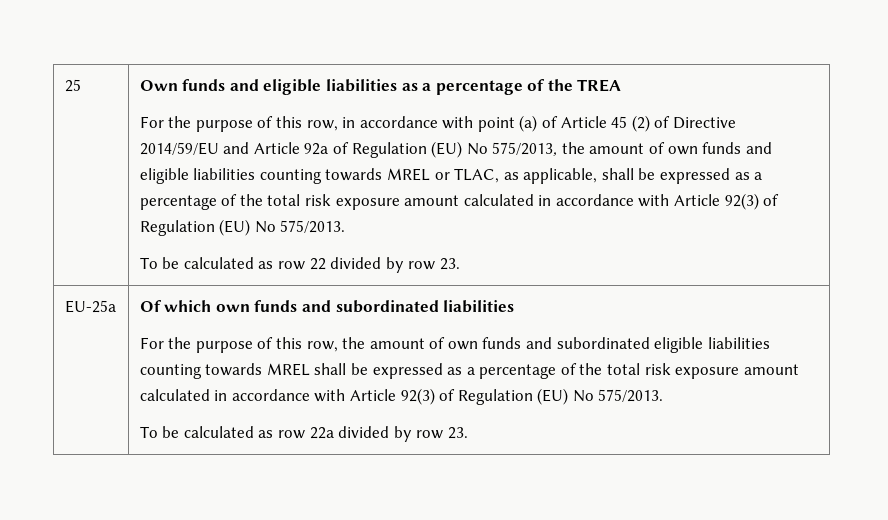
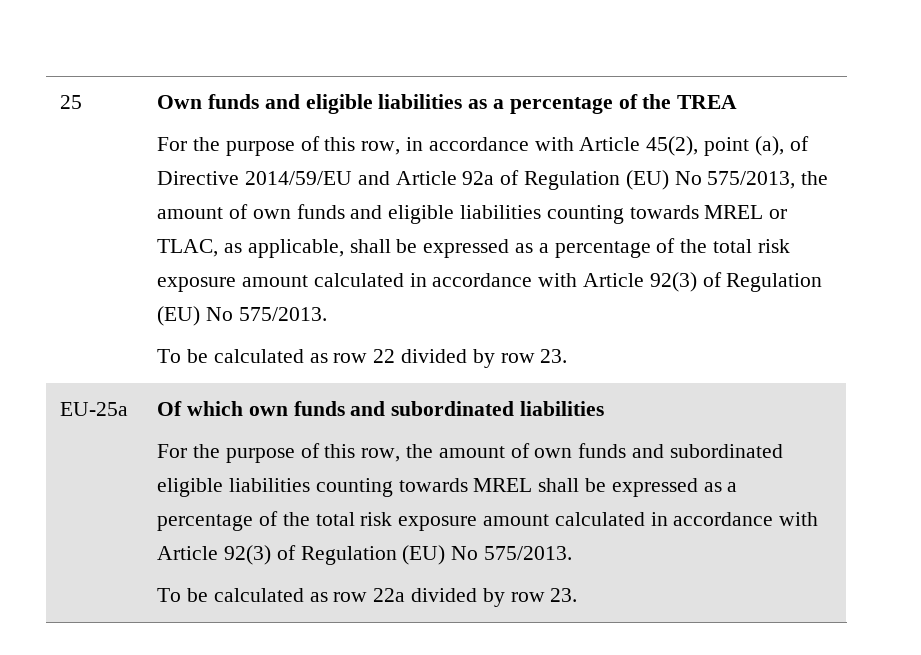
- For the purpose of this row, in accordance with point (a) of Article 45 (2) of Directive 2014/59/EU and Article 92a of Regulation (EU) No 575/2013, the amount of own funds and eligible liabilities counting towards MREL or TLAC, as applicable, shall be expressed as a percentage of the total risk exposure amount calculated in accordance with Article 92(3) of Regulation (EU) No 575/2013.
+ For the purpose of this row, in accordance with Article 45(2), point (a), of Directive 2014/59/EU and Article 92a of Regulation (EU) No 575/2013, the amount of own funds and eligible liabilities counting towards MREL or TLAC, as applicable, shall be expressed as a percentage of the total risk exposure amount calculated in accordance with Article 92(3) of Regulation (EU) No 575/2013.

